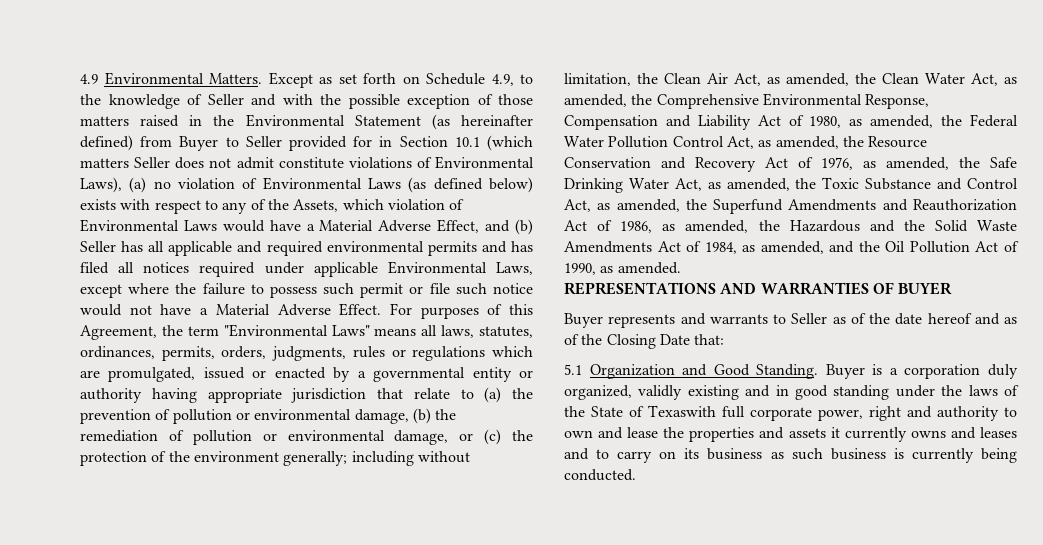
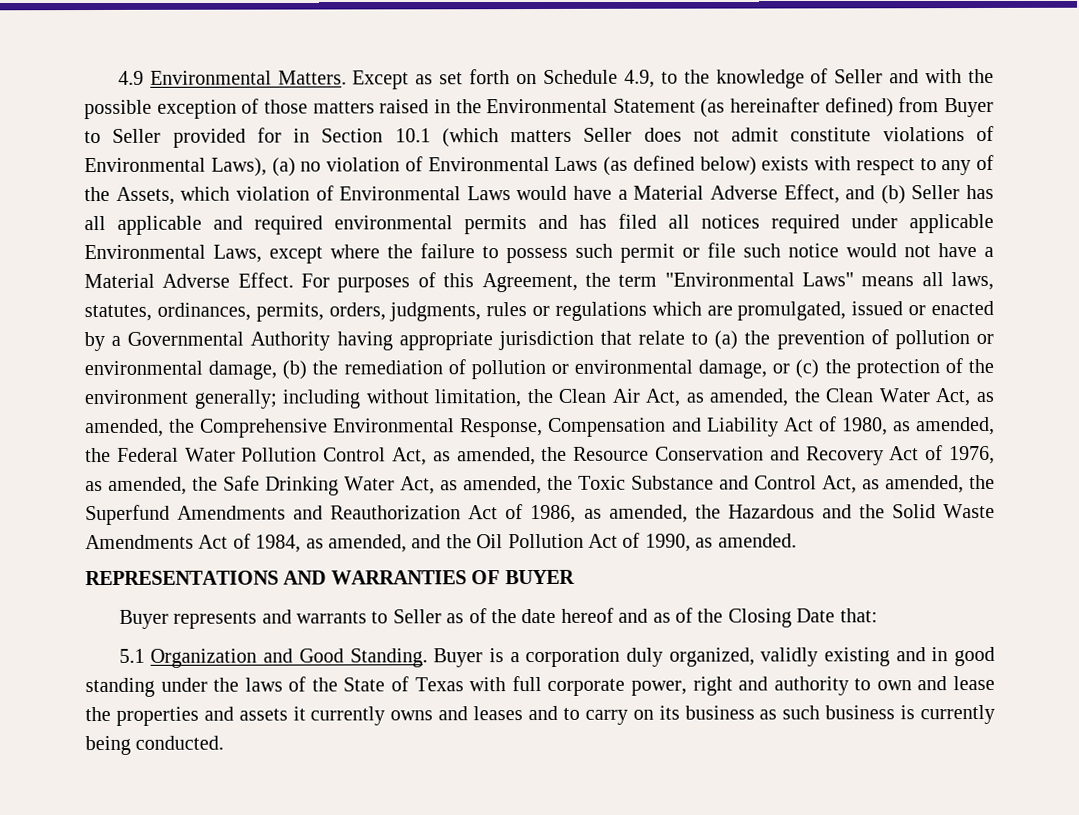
- For purposes of this Agreement, the term "Environmental Laws" means all laws, statutes, ordinances, permits, orders, judgments, rules or regulations which are promulgated, issued or enacted by a governmental entity or authority having appropriate jurisdiction that relate to (a) the prevention of pollution or environmental damage, (b) the remediation of pollution or environmental damage, or (c) the protection of the environment generally;
+ For purposes of this Agreement, the term "Environmental Laws" means all laws, statutes, ordinances, permits, orders, judgments, rules or regulations which are promulgated, issued or enacted by a Governmental Authority having appropriate jurisdiction that relate to (a) the prevention of pollution or environmental damage, (b) the remediation of pollution or environmental damage, or (c) the protection of the environment generally;
- Buyer is a corporation duly organized, validly existing and in good standing under the laws of the State of Texaswith full corporate power, right and authority to own and lease the properties and assets it currently owns and leases and to carry on its business as such business is currently being conducted.
+ Buyer is a corporation duly organized, validly existing and in good standing under the laws of the State of Texas with full corporate power, right and authority to own and lease the properties and assets it currently owns and leases and to carry on its business as such business is currently being conducted.

